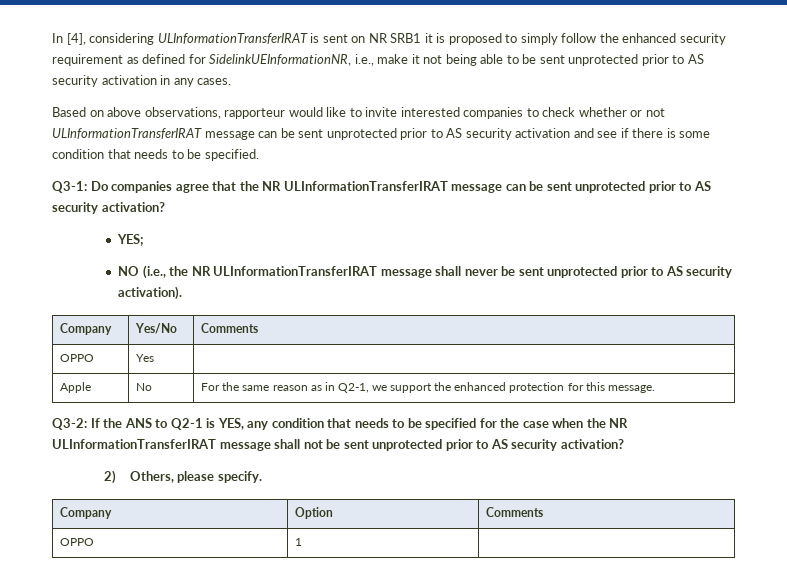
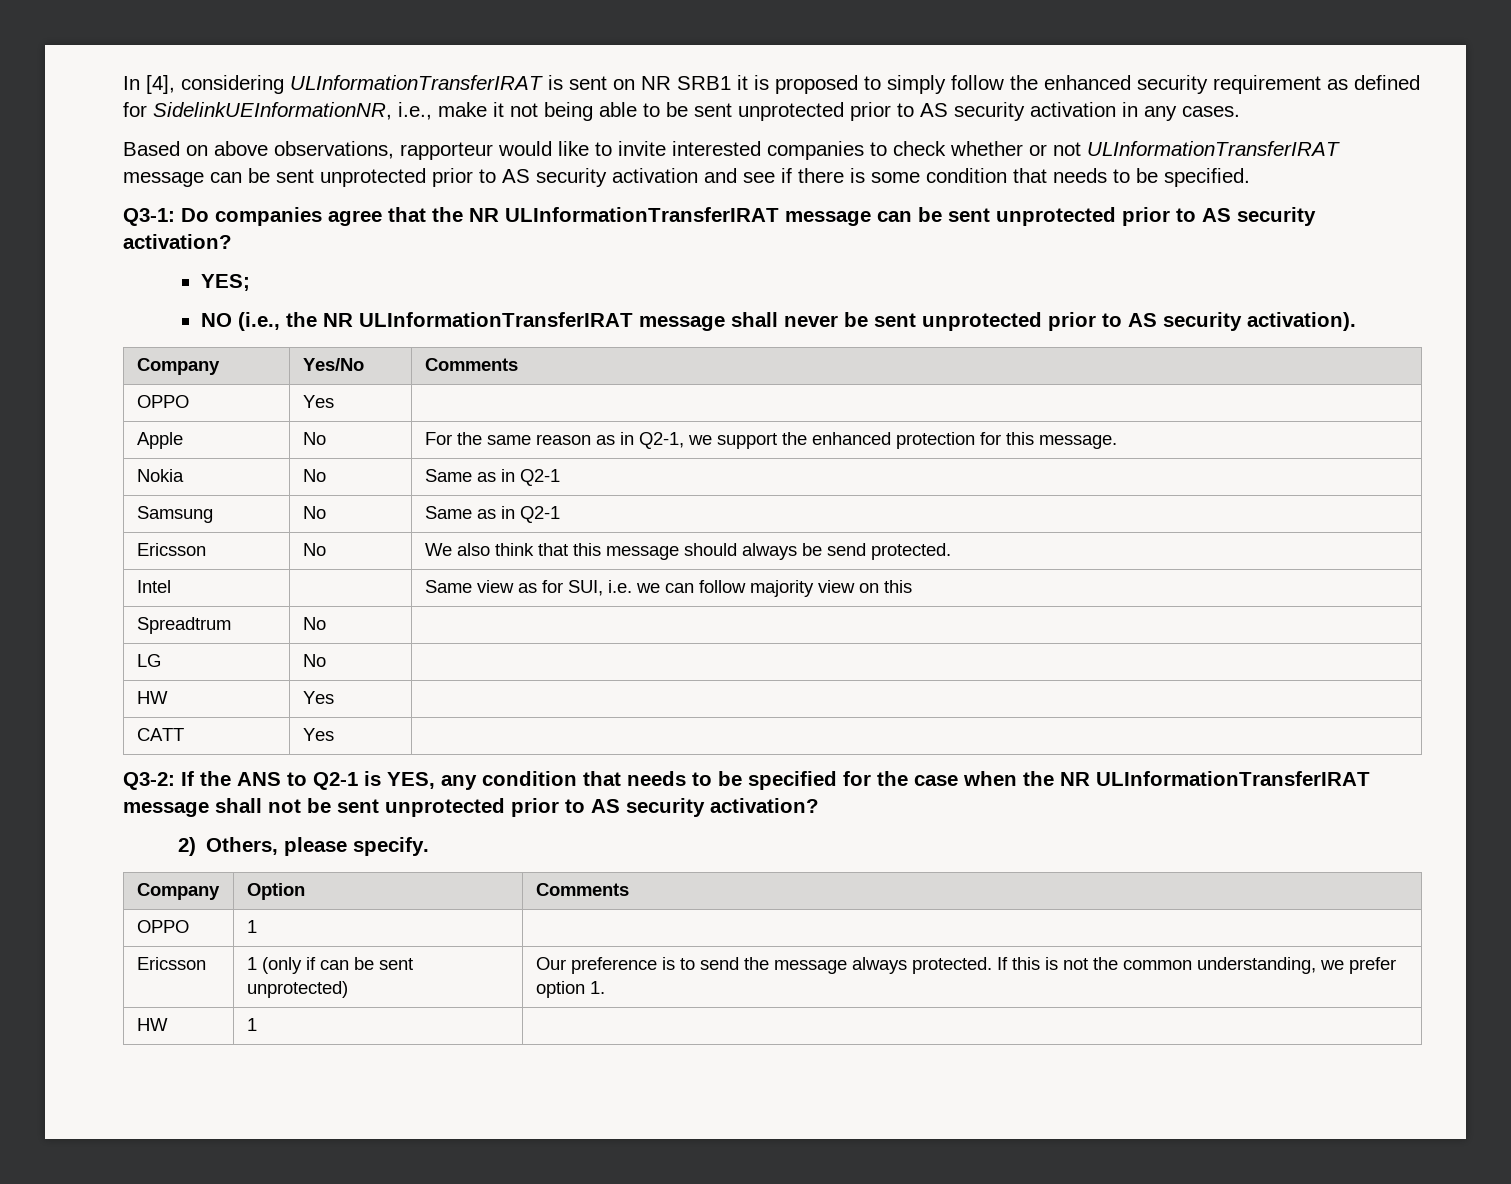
+ Nokia | No | Same as in Q2-1
+ Samsung | No | Same as in Q2-1
+ Ericsson | No | We also think that this message should always be send protected.
+ Intel | | Same view as for SUI, i.e. we can follow majority view on this
+ Spreadtrum | No |
+ LG | No |
+ HW | Yes |
+ CATT | Yes |
+ Ericsson | 1 (only if can be sent unprotected) | Our preference is to send the message always protected. If this is not the common understanding, we prefer option 1.
+ HW | 1 |

